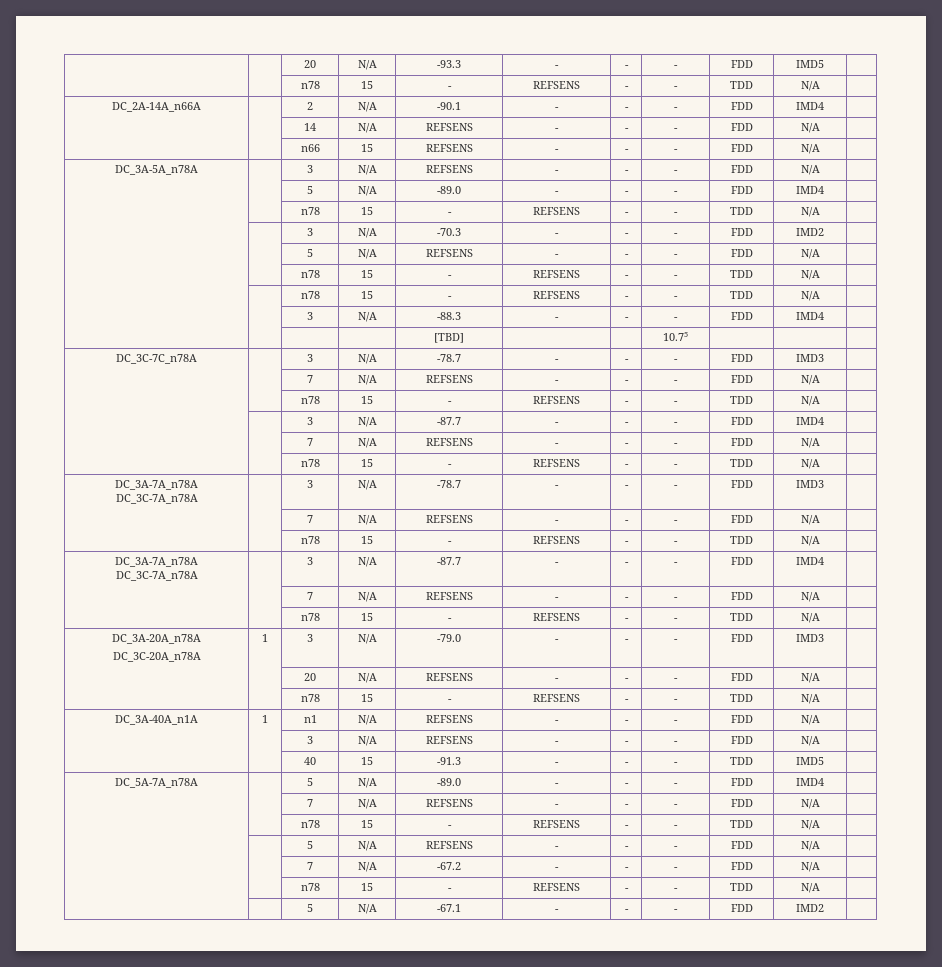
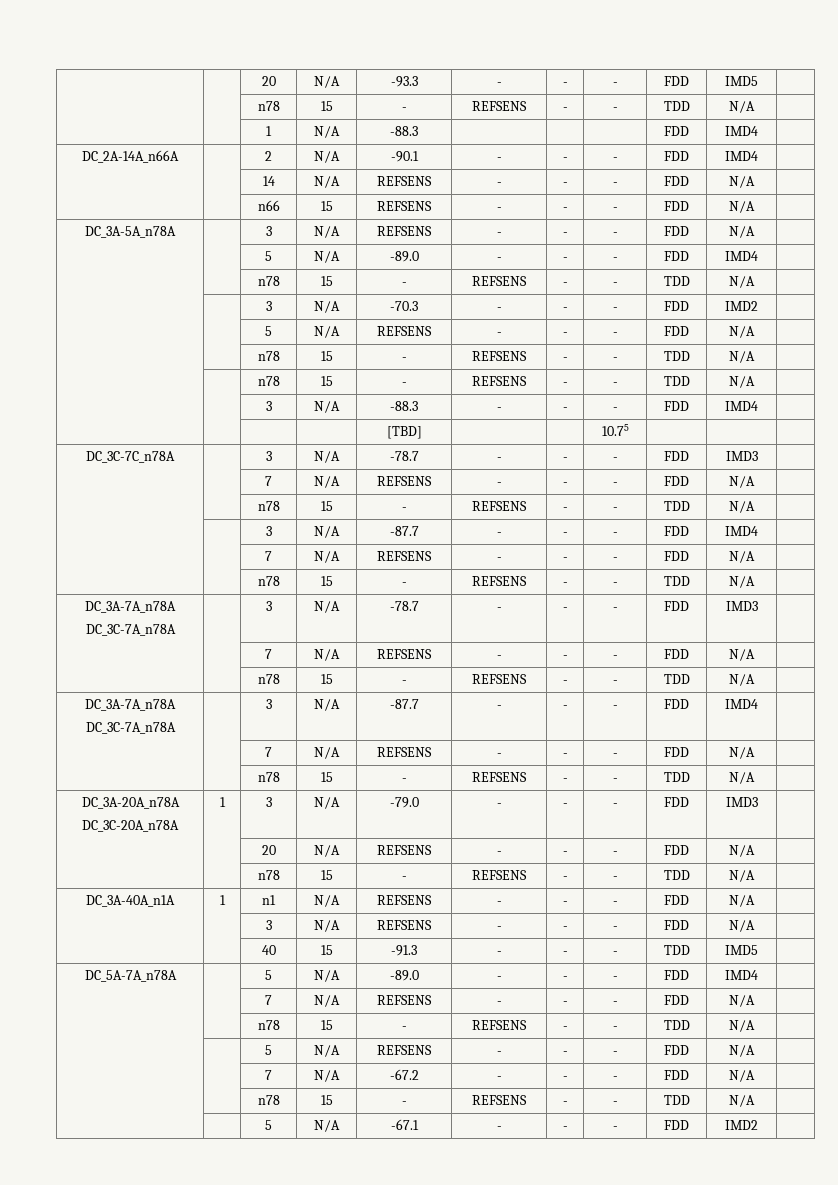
+ | | 1 | N/A | -88.3 | | | | FDD | IMD4 |

